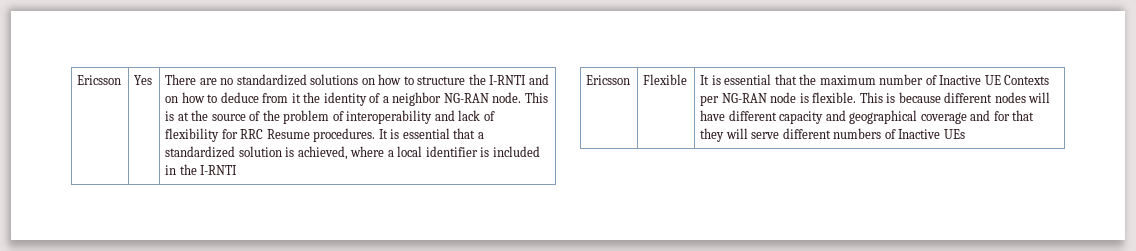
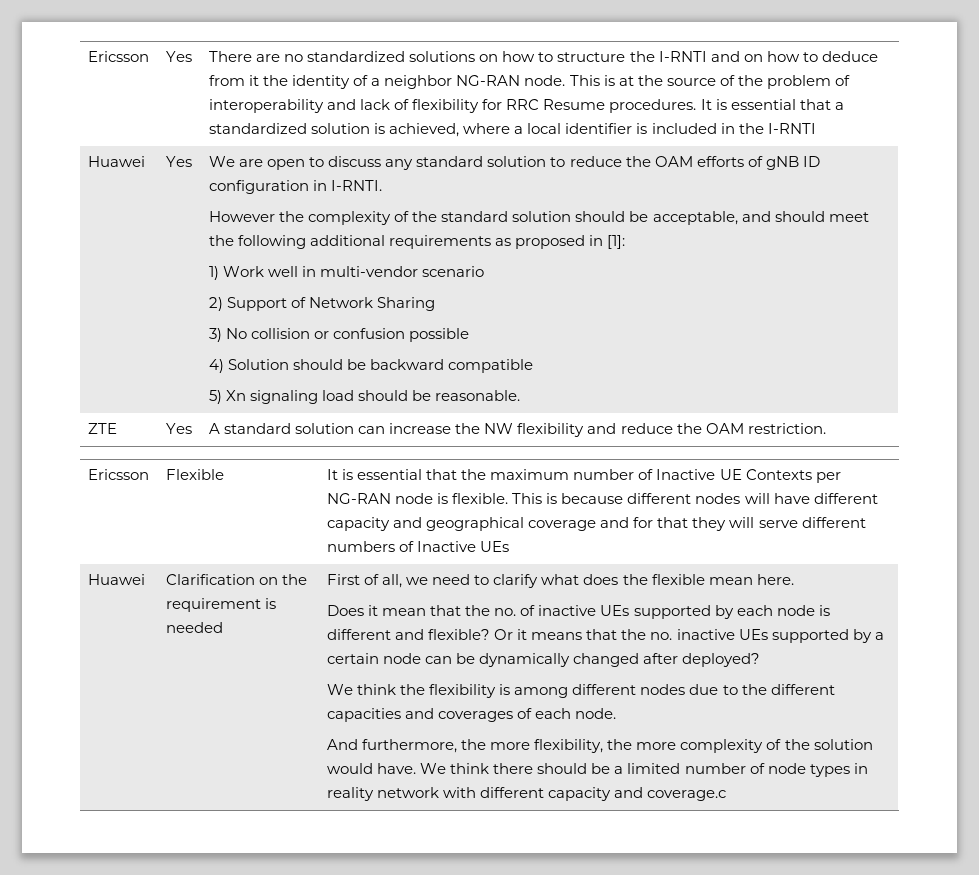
+ Huawei | Yes | We are open to discuss any standard solution to reduce the OAM efforts of gNB ID configuration in I-RNTI.
+ However the complexity of the standard solution should be acceptable, and should meet the following additional requirements as proposed in [1]:
+ 1) Work well in multi-vendor scenario
+ 2) Support of Network Sharing
+ 3) No collision or confusion possible
+ 4) Solution should be backward compatible
+ 5) Xn signaling load should be reasonable.
+ ZTE | Yes | A standard solution can increase the NW flexibility and reduce the OAM restriction.
+ Huawei | Clarification on the requirement is needed | First of all, we need to clarify what does the flexible mean here.
+ Does it mean that the no. of inactive UEs supported by each node is different and flexible? Or it means that the no. inactive UEs supported by a certain node can be dynamically changed after deployed?
+ We think the flexibility is among different nodes due to the different capacities and coverages of each node.
+ And furthermore, the more flexibility, the more complexity of the solution would have. We think there should be a limited number of node types in reality network with different capacity and coverage.c

